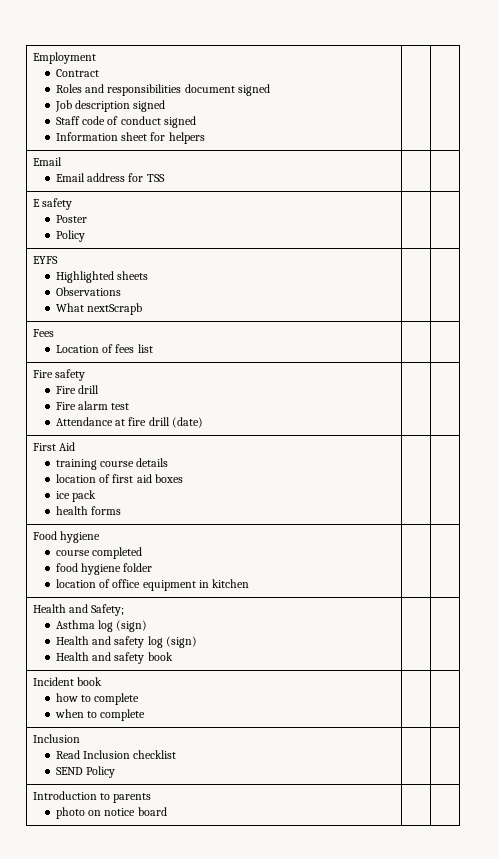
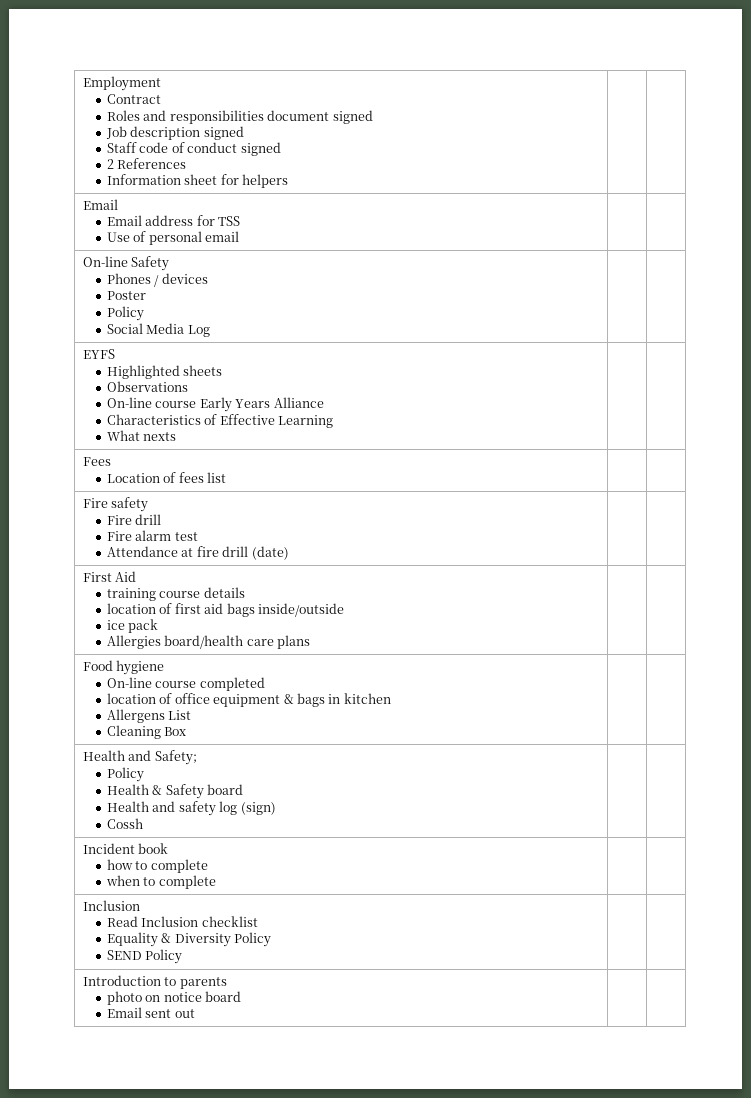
  Employment
  Contract
  Roles and responsibilities document signed
  Job description signed
  Staff code of conduct signed
+ 2 References
  Information sheet for helpers | |
  Email
- Email address for TSS | |
- E safety
+ Email address for TSS
+ Use of personal email | |
+ On-line Safety
+ Phones / devices
  Poster
- Policy | |
+ Policy
+ Social Media Log | |
  EYFS
  Highlighted sheets
  Observations
- What nextScrapb | |
+ On-line course Early Years Alliance
+ Characteristics of Effective Learning
+ What nexts | |
  First Aid
  training course details
- location of first aid boxes
+ location of first aid bags inside/outside
  ice pack
- health forms | |
+ Allergies board/health care plans | |
  Food hygiene
- course completed
- food hygiene folder
- location of office equipment in kitchen | |
+ On-line course completed
+ location of office equipment & bags in kitchen
+ Allergens List
+ Cleaning Box | |
  Health and Safety;
- Asthma log (sign)
+ Policy
+ Health & Safety board
  Health and safety log (sign)
- Health and safety book | |
+ Cossh | |
  Incident book
  how to complete
  when to complete | |
  Inclusion
  Read Inclusion checklist
+ Equality & Diversity Policy
  Introduction to parents
- photo on notice board | |
+ photo on notice board
+ Email sent out | |

